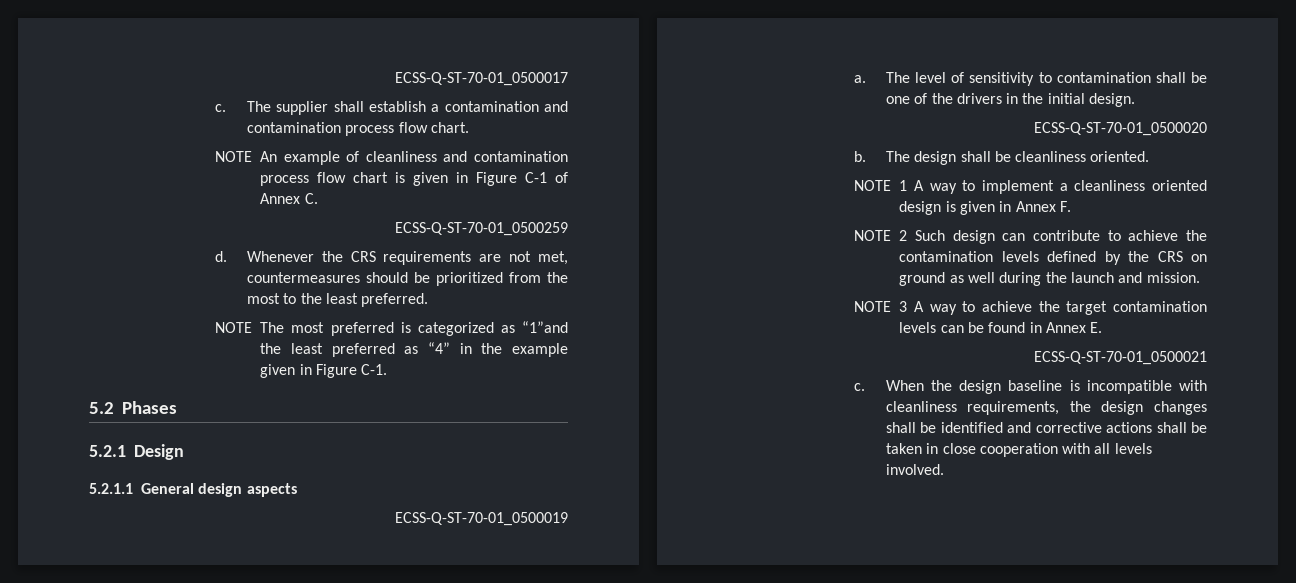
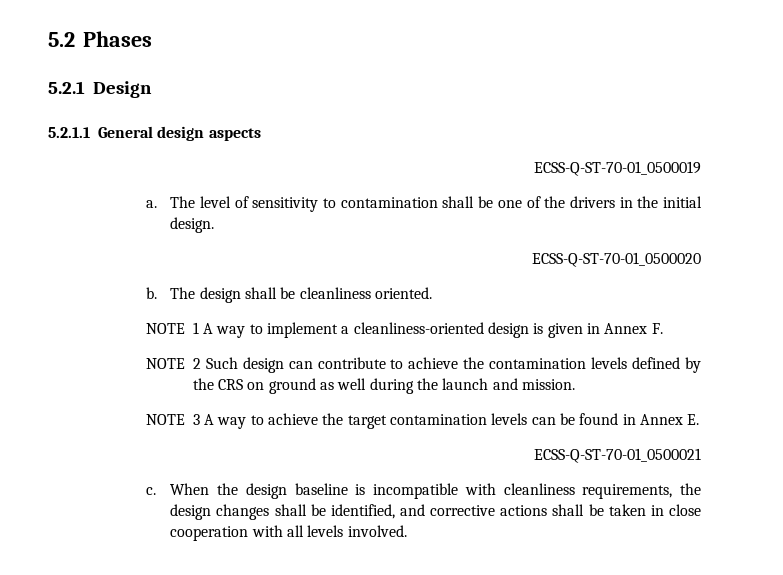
- ECSS-Q-ST-70-01_0500017
- c. The supplier shall establish a contamination and contamination process flow chart.
- NOTE An example of cleanliness and contamination process flow chart is given in Figure C-1 of Annex C.
- ECSS-Q-ST-70-01_0500259
- d. Whenever the CRS requirements are not met, countermeasures should be prioritized from the most to the least preferred.
- NOTE The most preferred is categorized as “1”and the least preferred as “4” in the example given in Figure C-1.
- NOTE 1 A way to implement a cleanliness oriented design is given in Annex F.
+ NOTE 1 A way to implement a cleanliness-oriented design is given in Annex F.
- When the design baseline is incompatible with cleanliness requirements, the design changes shall be identified and corrective actions shall be taken in close cooperation with all levels involved.
+ When the design baseline is incompatible with cleanliness requirements, the design changes shall be identified, and corrective actions shall be taken in close cooperation with all levels involved.

